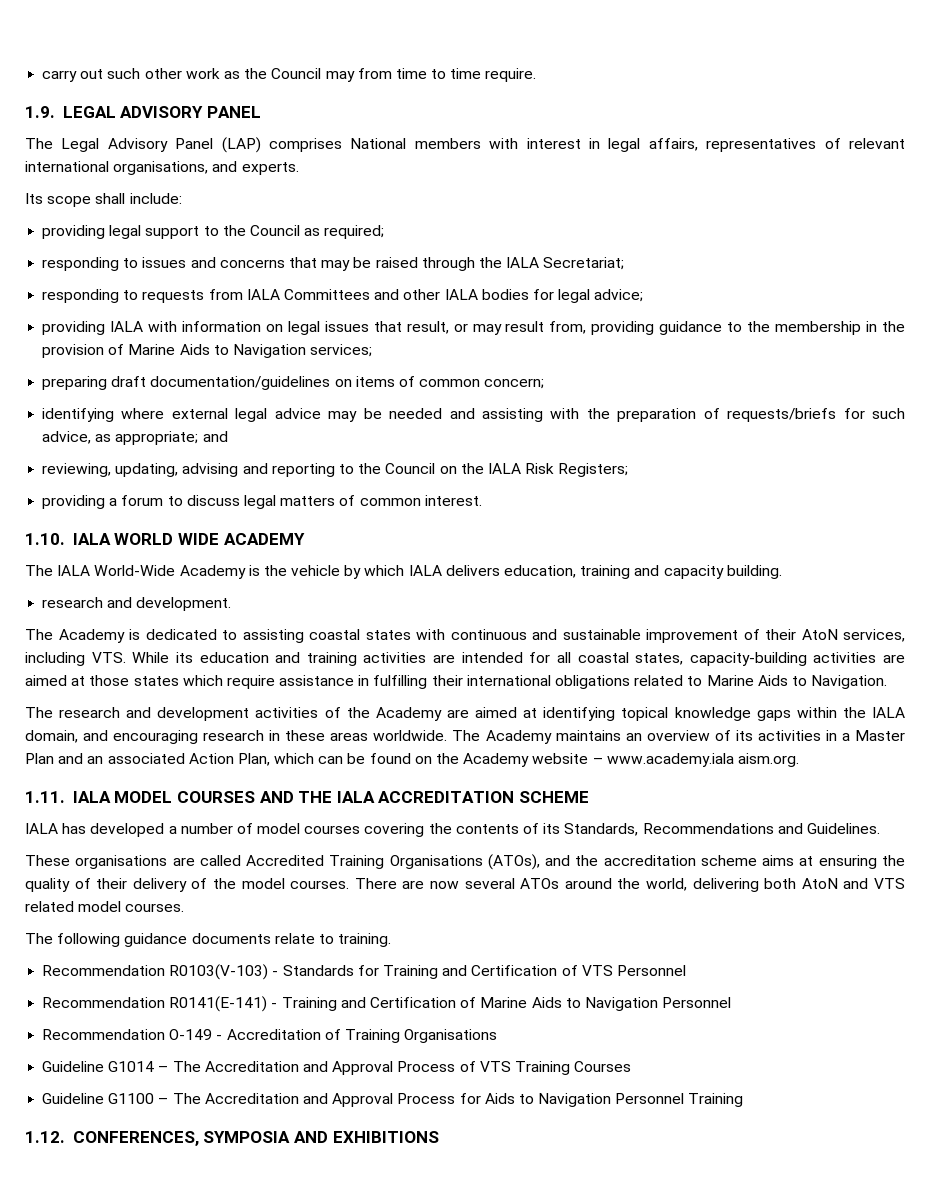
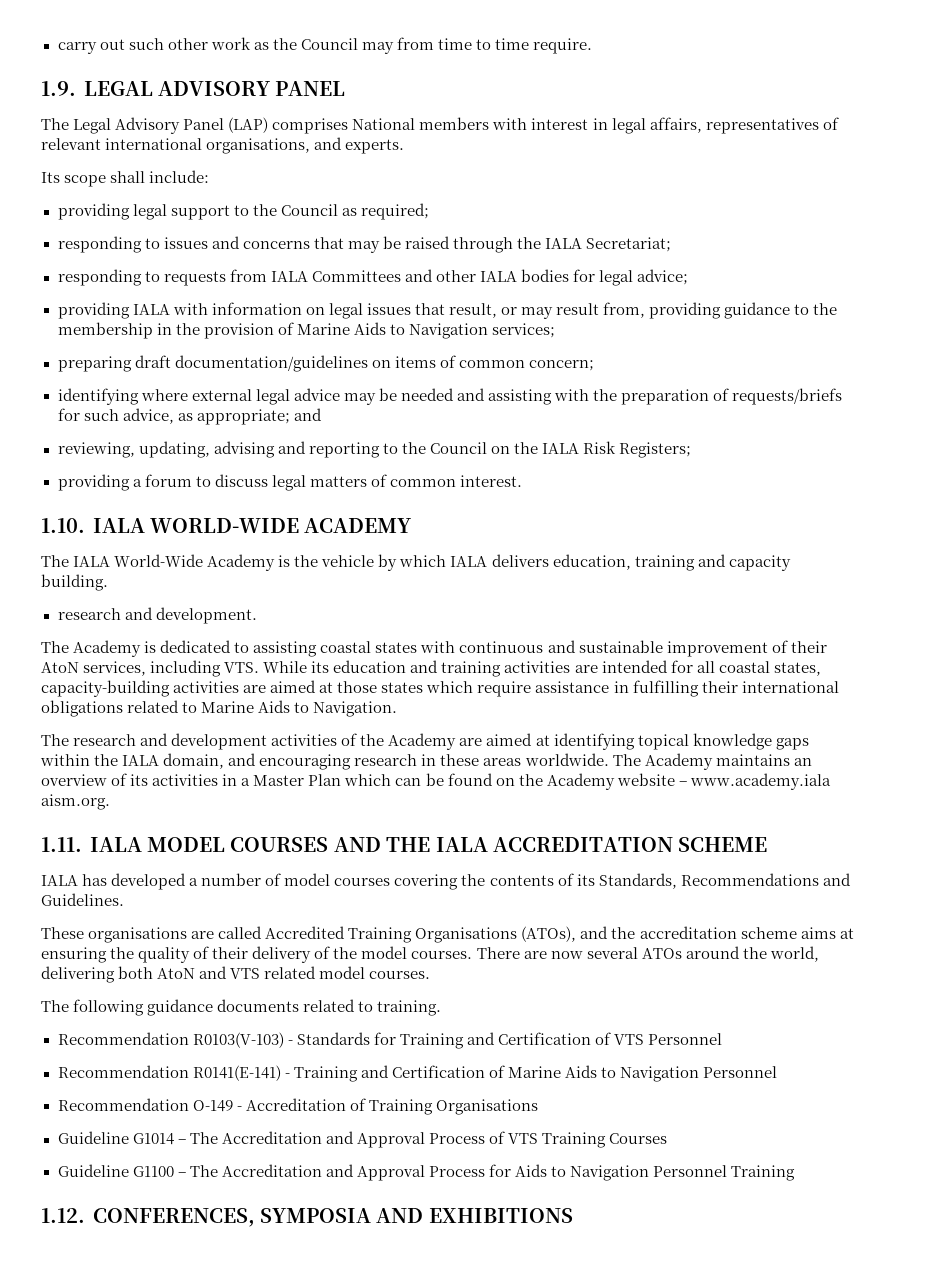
- 1.10. IALA WORLD WIDE ACADEMY
+ 1.10. IALA WORLD-WIDE ACADEMY
- The Academy maintains an overview of its activities in a Master Plan and an associated Action Plan, which can be found on the Academy website – www.academy.iala aism.org.
+ The Academy maintains an overview of its activities in a Master Plan which can be found on the Academy website – www.academy.iala aism.org.
- The following guidance documents relate to training.
+ The following guidance documents related to training.

